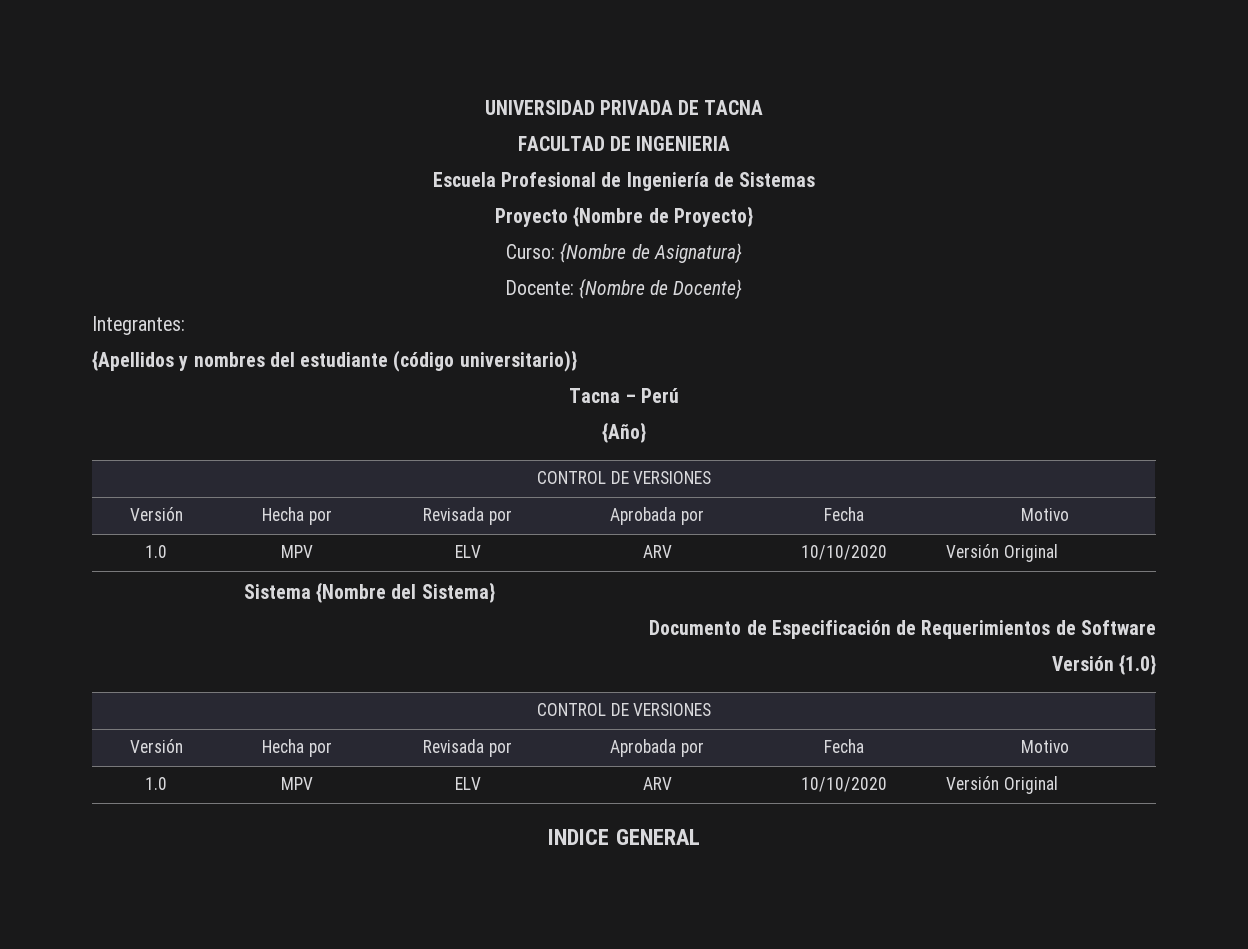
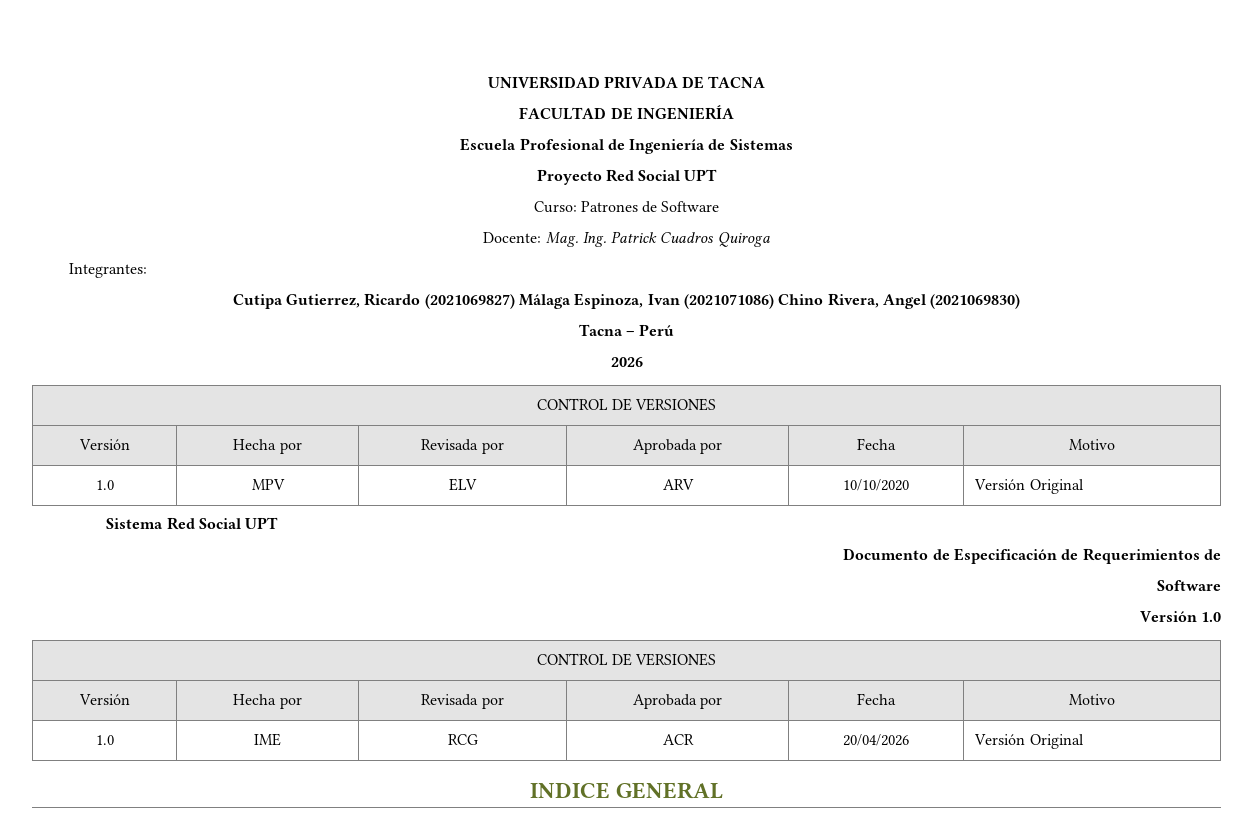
- FACULTAD DE INGENIERIA
+ FACULTAD DE INGENIERÍA
- Proyecto {Nombre de Proyecto}
- Curso: {Nombre de Asignatura}
- Docente: {Nombre de Docente}
+ Proyecto Red Social UPT
+ Curso: Patrones de Software
+ Docente: Mag. Ing. Patrick Cuadros Quiroga
  Integrantes:
- {Apellidos y nombres del estudiante (código universitario)}
+ Cutipa Gutierrez, Ricardo (2021069827) Málaga Espinoza, Ivan (2021071086) Chino Rivera, Angel (2021069830)
- {Año}
+ 2026
- Sistema {Nombre del Sistema}
+ Sistema Red Social UPT
- Documento de Especificación de Requerimientos de Software
+ Documento de Especificación de Requerimientos de
+ Software
- Versión {1.0}
+ Versión 1.0
  CONTROL DE VERSIONES
  Versión | Hecha por | Revisada por | Aprobada por | Fecha | Motivo
- 1.0 | MPV | ELV | ARV | 10/10/2020 | Versión Original
+ 1.0 | IME | RCG | ACR | 20/04/2026 | Versión Original

